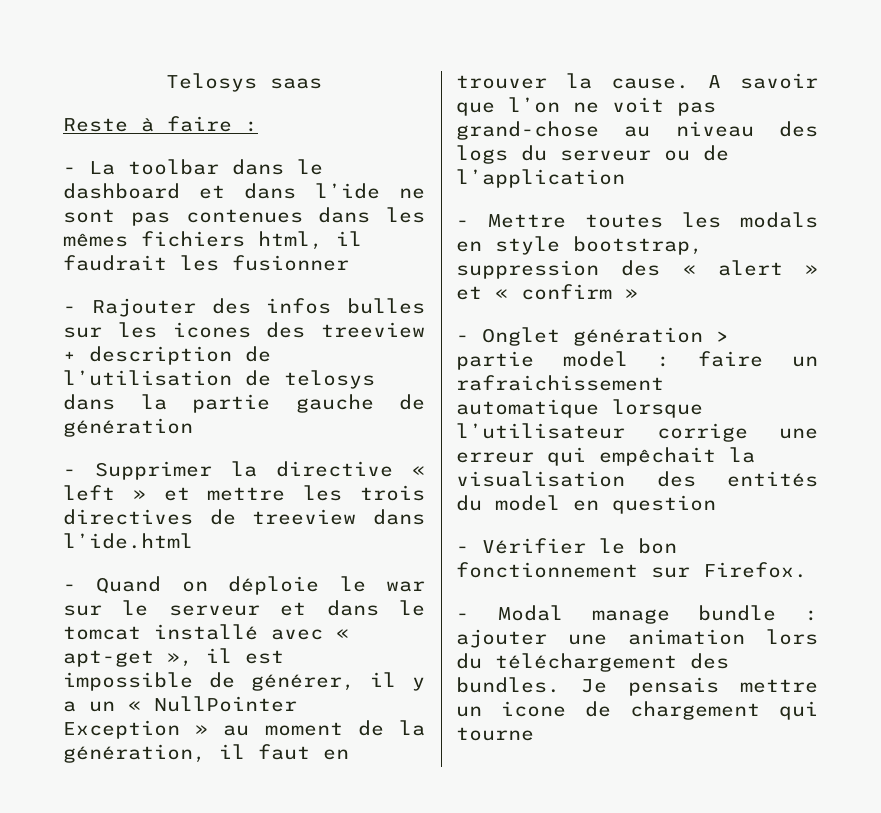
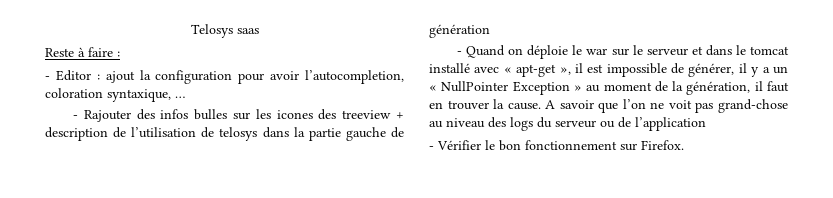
- - La toolbar dans le dashboard et dans l’ide ne sont pas contenues dans les mêmes fichiers html, il faudrait les fusionner
+ - Editor : ajout la configuration pour avoir l’autocompletion, coloration syntaxique, …
- - Supprimer la directive « left » et mettre les trois directives de treeview dans l’ide.html
- - Mettre toutes les modals en style bootstrap, suppression des « alert » et « confirm »
- - Onglet génération > partie model : faire un rafraichissement automatique lorsque l’utilisateur corrige une erreur qui empêchait la visualisation des entités du model en question
- - Modal manage bundle : ajouter une animation lors du téléchargement des bundles. Je pensais mettre un icone de chargement qui tourne

